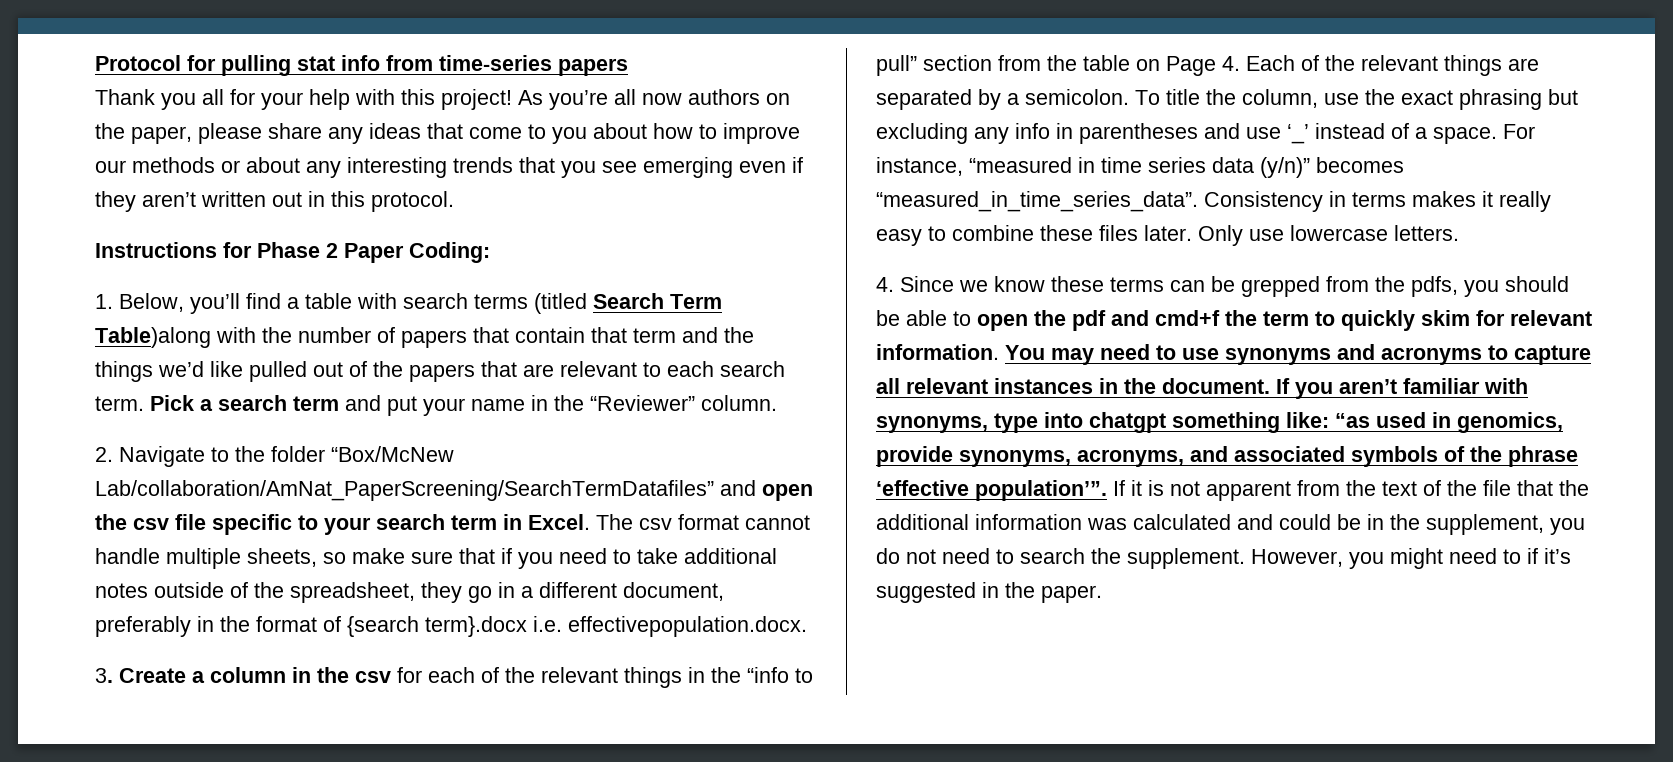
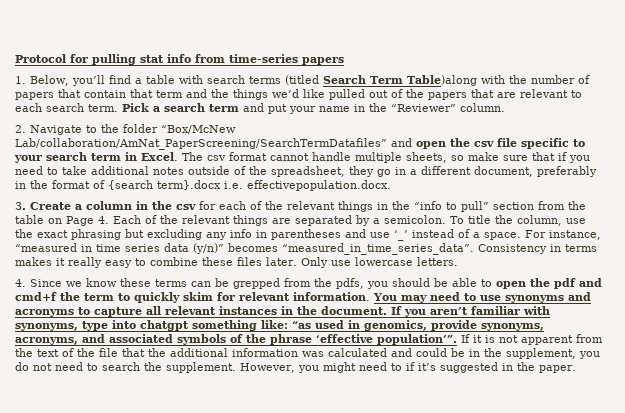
- Thank you all for your help with this project! As you’re all now authors on the paper, please share any ideas that come to you about how to improve our methods or about any interesting trends that you see emerging even if they aren’t written out in this protocol.
- Instructions for Phase 2 Paper Coding:

